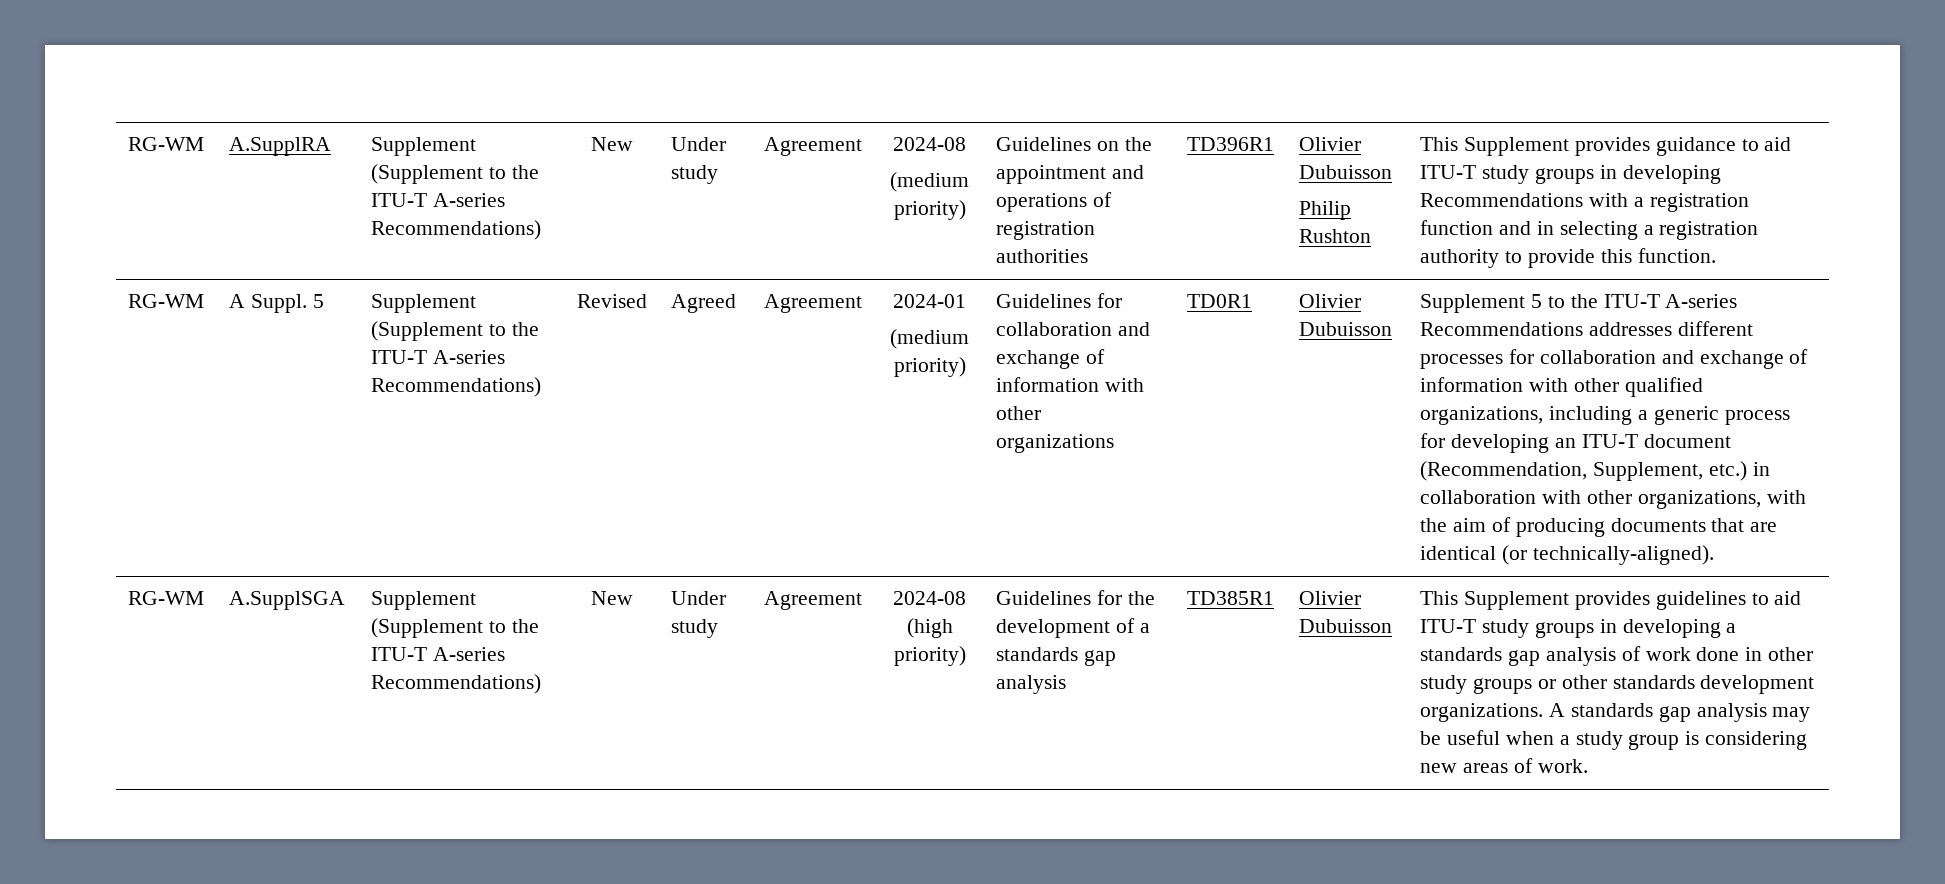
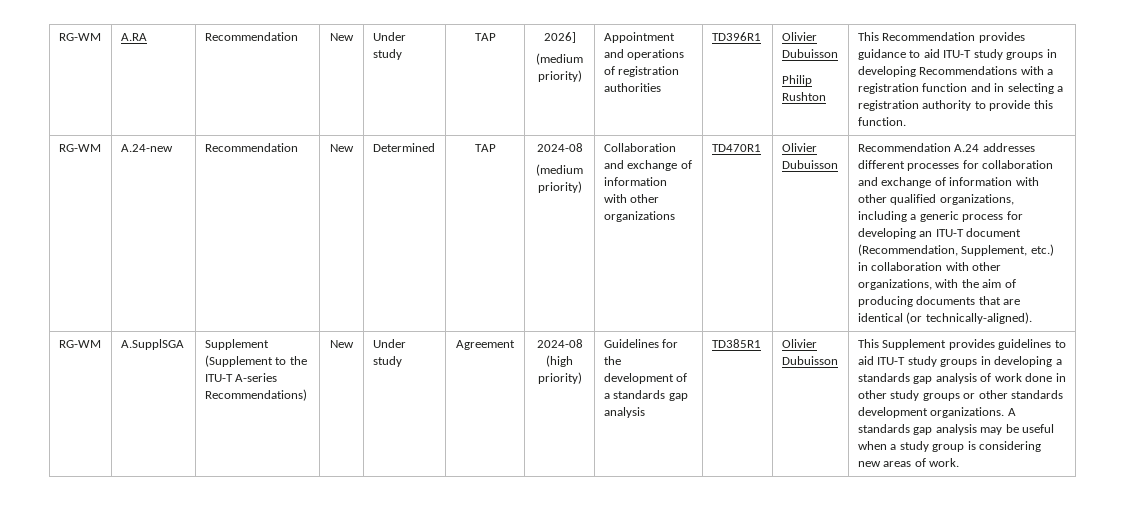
- RG-WM | A.SupplRA | Supplement (Supplement to the ITU-T A-series Recommendations) | New | Under study | Agreement | 2024-08
- (medium priority) | Guidelines on the appointment and operations of registration authorities
+ RG-WM | A.RA | Recommendation | New | Under study | TAP | 2026]
+ (medium priority) | Appointment and operations of registration authorities
- This Supplement provides guidance to aid ITU-T study groups in developing Recommendations with a registration function and in selecting a registration authority to provide this function.
+ This Recommendation provides guidance to aid ITU-T study groups in developing Recommendations with a registration function and in selecting a registration authority to provide this function.
- A Suppl. 5 | Supplement (Supplement to the ITU-T A-series Recommendations) | Revised | Agreed | Agreement | 2024-01
- (medium priority) | Guidelines for collaboration and exchange of information with other organizations
+ A.24-new | Recommendation | New | Determined | TAP | 2024-08
+ (medium priority) | Collaboration and exchange of information with other organizations
- TD0R1 | Olivier Dubuisson | Supplement 5 to the ITU-T A-series Recommendations addresses different processes for collaboration and exchange of information with other qualified organizations, including a generic process for developing an ITU-T document (Recommendation, Supplement, etc.) in collaboration with other organizations, with the aim of producing documents that are identical (or technically-aligned).
+ TD470R1 | Olivier Dubuisson | Recommendation A.24 addresses different processes for collaboration and exchange of information with other qualified organizations, including a generic process for developing an ITU-T document (Recommendation, Supplement, etc.) in collaboration with other organizations, with the aim of producing documents that are identical (or technically-aligned).

